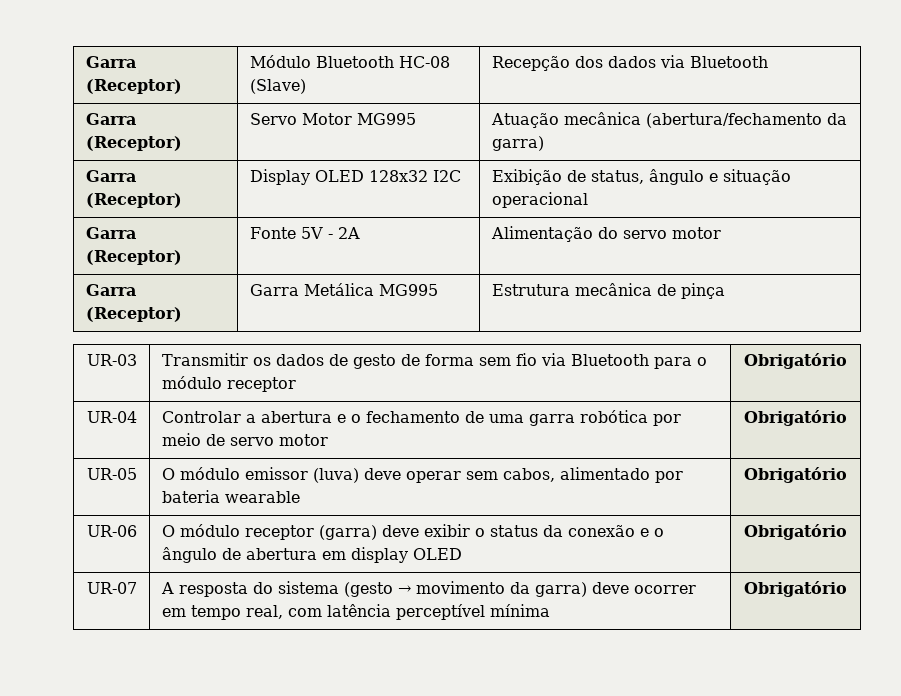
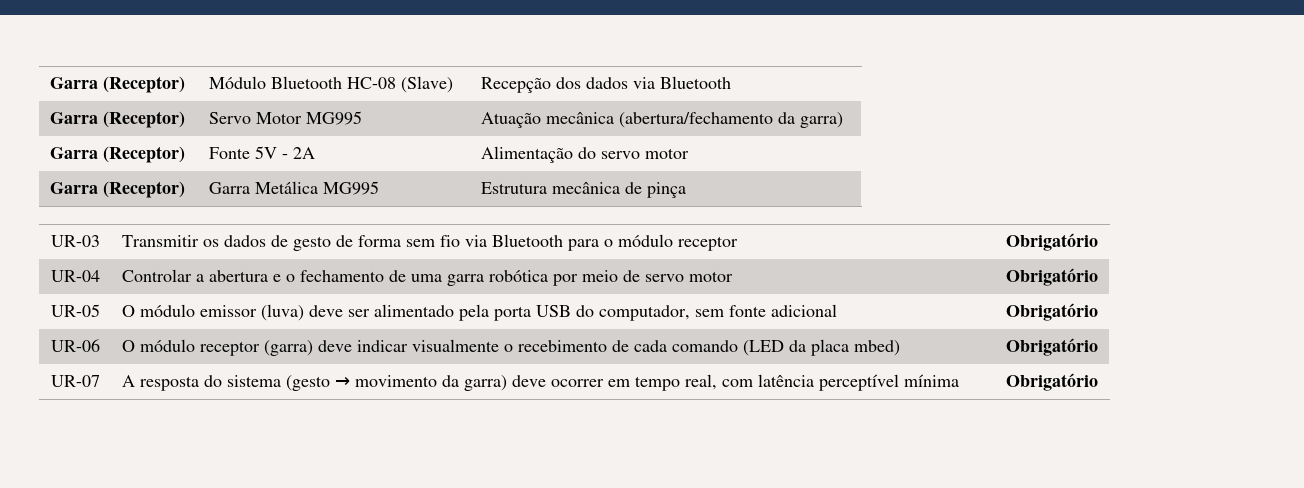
- Garra (Receptor) | Display OLED 128x32 I2C | Exibição de status, ângulo e situação operacional
- UR-05 | O módulo emissor (luva) deve operar sem cabos, alimentado por bateria wearable | Obrigatório
+ UR-05 | O módulo emissor (luva) deve ser alimentado pela porta USB do computador, sem fonte adicional | Obrigatório
- UR-06 | O módulo receptor (garra) deve exibir o status da conexão e o ângulo de abertura em display OLED | Obrigatório
+ UR-06 | O módulo receptor (garra) deve indicar visualmente o recebimento de cada comando (LED da placa mbed) | Obrigatório

